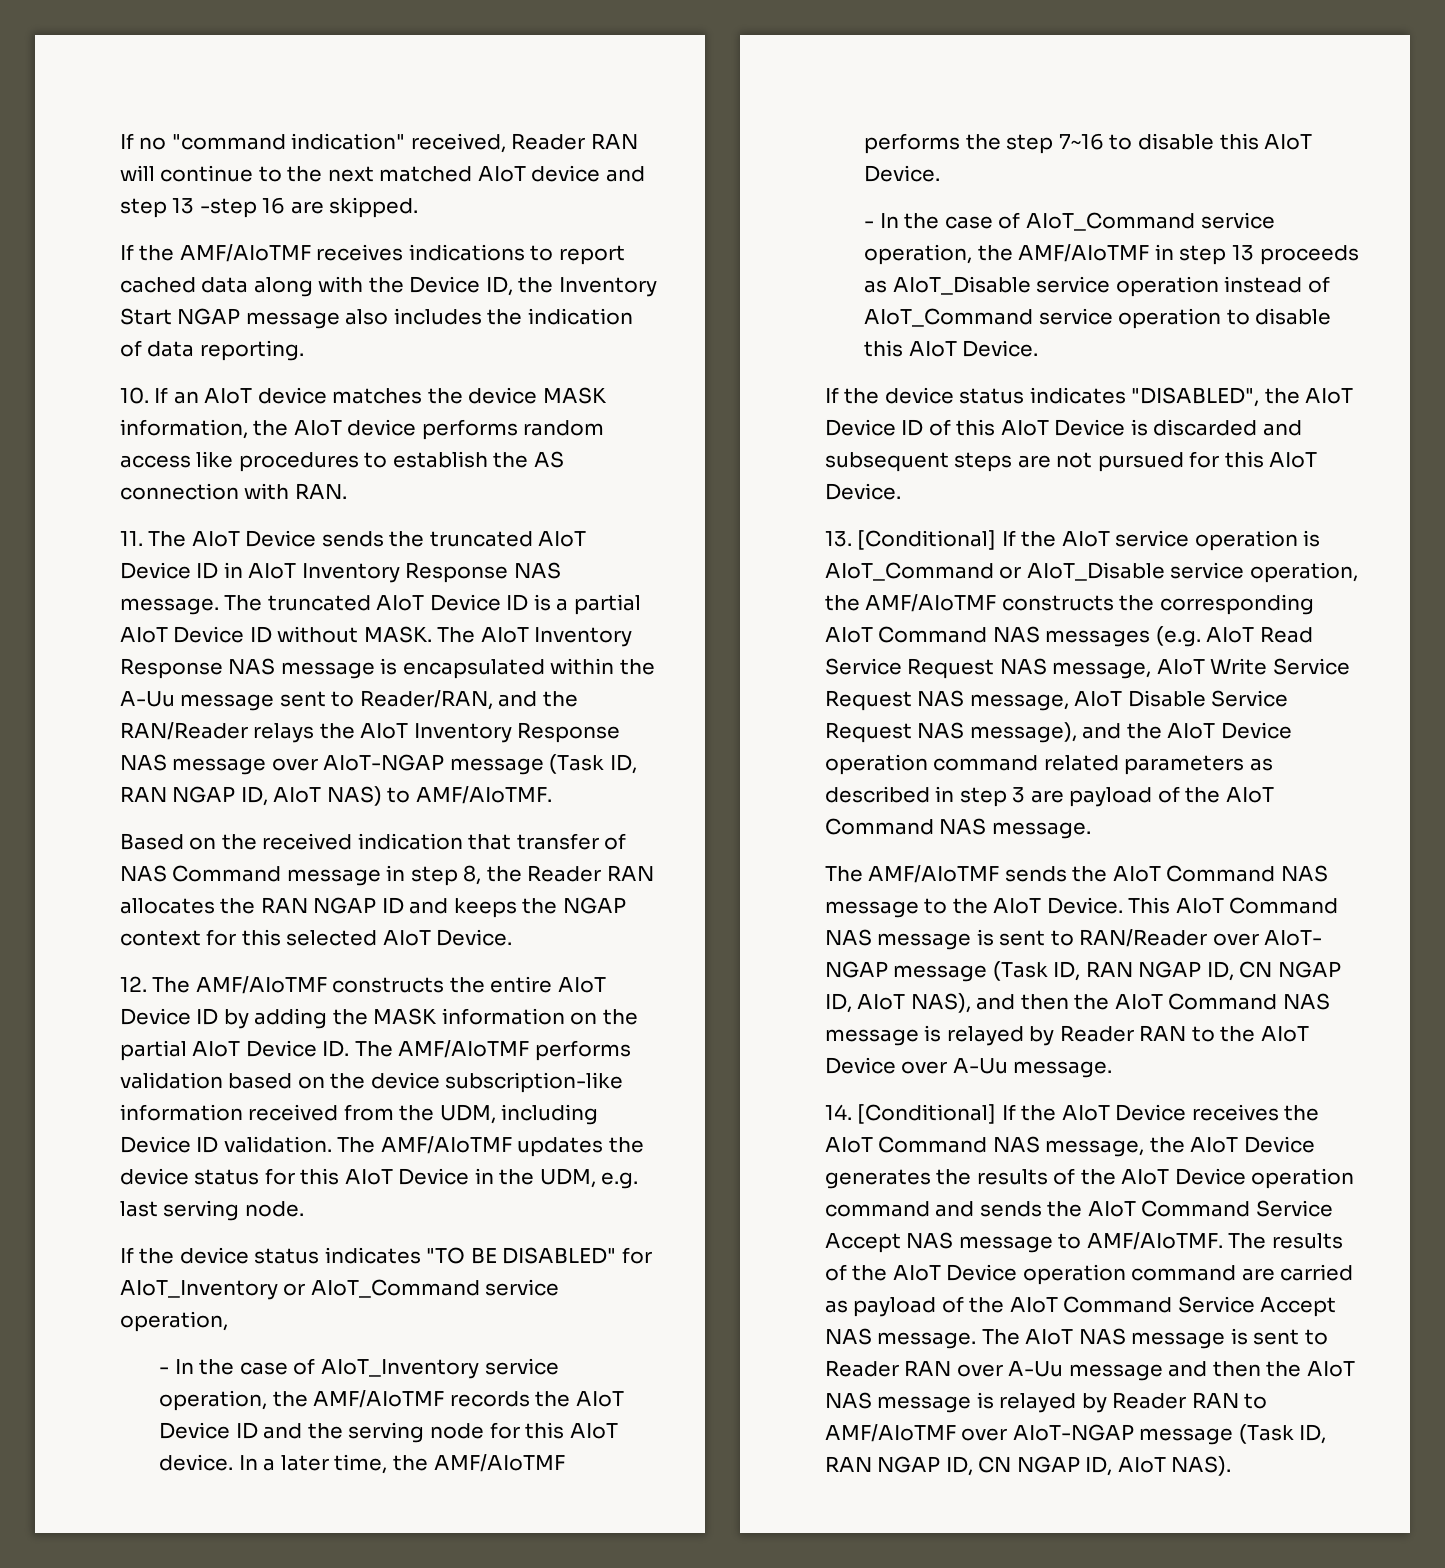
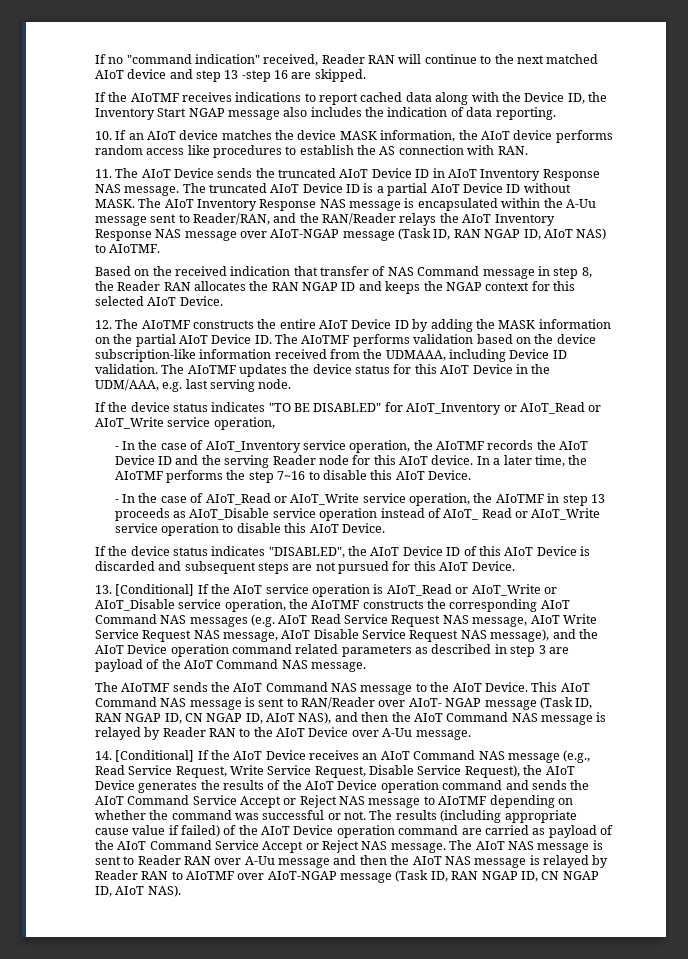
- If the AMF/AIoTMF receives indications to report cached data along with the Device ID, the Inventory Start NGAP message also includes the indication of data reporting.
+ If the AIoTMF receives indications to report cached data along with the Device ID, the Inventory Start NGAP message also includes the indication of data reporting.
- The AIoT Inventory Response NAS message is encapsulated within the A-Uu message sent to Reader/RAN, and the RAN/Reader relays the AIoT Inventory Response NAS message over AIoT-NGAP message (Task ID, RAN NGAP ID, AIoT NAS) to AMF/AIoTMF.
+ The AIoT Inventory Response NAS message is encapsulated within the A-Uu message sent to Reader/RAN, and the RAN/Reader relays the AIoT Inventory Response NAS message over AIoT-NGAP message (Task ID, RAN NGAP ID, AIoT NAS) to AIoTMF.
- 12. The AMF/AIoTMF constructs the entire AIoT Device ID by adding the MASK information on the partial AIoT Device ID. The AMF/AIoTMF performs validation based on the device subscription-like information received from the UDM, including Device ID validation.
+ 12. The AIoTMF constructs the entire AIoT Device ID by adding the MASK information on the partial AIoT Device ID. The AIoTMF performs validation based on the device subscription-like information received from the UDMAAA, including Device ID validation.
- The AMF/AIoTMF updates the device status for this AIoT Device in the UDM, e.g. last serving node.
+ The AIoTMF updates the device status for this AIoT Device in the UDM/AAA, e.g. last serving node.
- If the device status indicates "TO BE DISABLED" for AIoT_Inventory or AIoT_Command service operation,
+ If the device status indicates "TO BE DISABLED" for AIoT_Inventory or AIoT_Read or AIoT_Write service operation,
- - In the case of AIoT_Inventory service operation, the AMF/AIoTMF records the AIoT Device ID and the serving node for this AIoT device.
+ - In the case of AIoT_Inventory service operation, the AIoTMF records the AIoT Device ID and the serving Reader node for this AIoT device.
- In a later time, the AMF/AIoTMF performs the step 7~16 to disable this AIoT Device.
+ In a later time, the AIoTMF performs the step 7~16 to disable this AIoT Device.
- - In the case of AIoT_Command service operation, the AMF/AIoTMF in step 13 proceeds as AIoT_Disable service operation instead of AIoT_Command service operation to disable this AIoT Device.
+ - In the case of AIoT_Read or AIoT_Write service operation, the AIoTMF in step 13 proceeds as AIoT_Disable service operation instead of AIoT_ Read or AIoT_Write service operation to disable this AIoT Device.
- 13. [Conditional] If the AIoT service operation is AIoT_Command or AIoT_Disable service operation, the AMF/AIoTMF constructs the corresponding AIoT Command NAS messages (e.g. AIoT Read Service Request NAS message, AIoT Write Service Request NAS message, AIoT Disable Service Request NAS message), and the AIoT Device operation command related parameters as described in step 3 are payload of the AIoT Command NAS message.
+ 13. [Conditional] If the AIoT service operation is AIoT_Read or AIoT_Write or AIoT_Disable service operation, the AIoTMF constructs the corresponding AIoT Command NAS messages (e.g. AIoT Read Service Request NAS message, AIoT Write Service Request NAS message, AIoT Disable Service Request NAS message), and the AIoT Device operation command related parameters as described in step 3 are payload of the AIoT Command NAS message.
- The AMF/AIoTMF sends the AIoT Command NAS message to the AIoT Device.
+ The AIoTMF sends the AIoT Command NAS message to the AIoT Device.
- 14. [Conditional] If the AIoT Device receives the AIoT Command NAS message, the AIoT Device generates the results of the AIoT Device operation command and sends the AIoT Command Service Accept NAS message to AMF/AIoTMF. The results of the AIoT Device operation command are carried as payload of the AIoT Command Service Accept NAS message.
+ 14. [Conditional] If the AIoT Device receives an AIoT Command NAS message (e.g., Read Service Request, Write Service Request, Disable Service Request), the AIoT Device generates the results of the AIoT Device operation command and sends the AIoT Command Service Accept or Reject NAS message to AIoTMF depending on whether the command was successful or not. The results (including appropriate cause value if failed) of the AIoT Device operation command are carried as payload of the AIoT Command Service Accept or Reject NAS message.
- The AIoT NAS message is sent to Reader RAN over A-Uu message and then the AIoT NAS message is relayed by Reader RAN to AMF/AIoTMF over AIoT-NGAP message (Task ID, RAN NGAP ID, CN NGAP ID, AIoT NAS).
+ The AIoT NAS message is sent to Reader RAN over A-Uu message and then the AIoT NAS message is relayed by Reader RAN to AIoTMF over AIoT-NGAP message (Task ID, RAN NGAP ID, CN NGAP ID, AIoT NAS).

